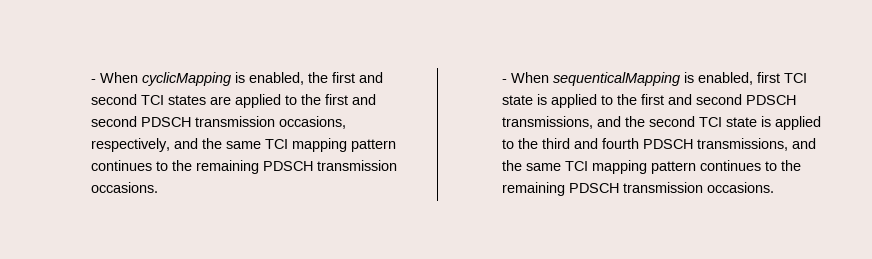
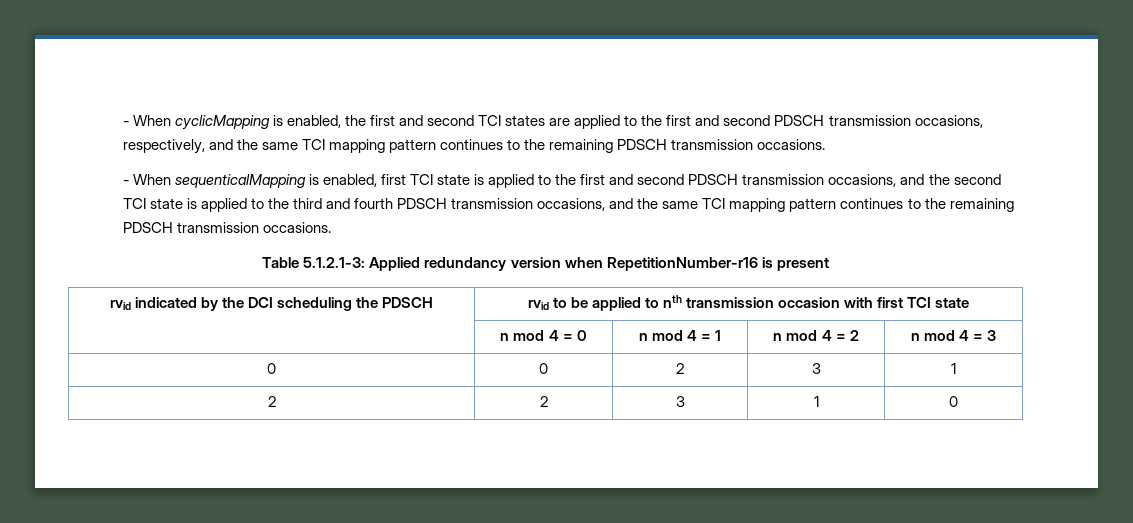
- - When sequenticalMapping is enabled, first TCI state is applied to the first and second PDSCH transmissions, and the second TCI state is applied to the third and fourth PDSCH transmissions, and the same TCI mapping pattern continues to the remaining PDSCH transmission occasions.
+ - When sequenticalMapping is enabled, first TCI state is applied to the first and second PDSCH transmission occasions, and the second TCI state is applied to the third and fourth PDSCH transmission occasions, and the same TCI mapping pattern continues to the remaining PDSCH transmission occasions.
+ Table 5.1.2.1-3: Applied redundancy version when RepetitionNumber-r16 is present
+ rvid indicated by the DCI scheduling the PDSCH | rvid to be applied to nth transmission occasion with first TCI state
+ | n mod 4 = 0 | n mod 4 = 1 | n mod 4 = 2 | n mod 4 = 3
+ 0 | 0 | 2 | 3 | 1
+ 2 | 2 | 3 | 1 | 0

